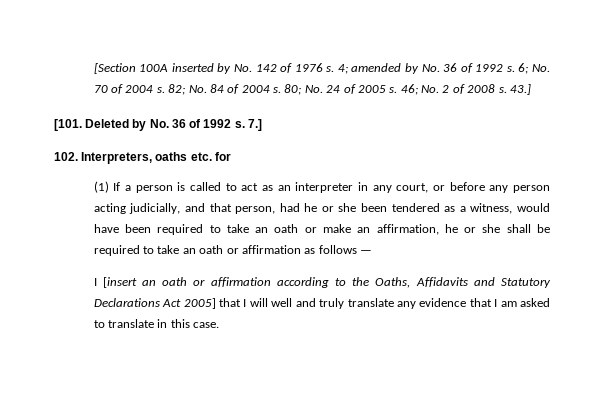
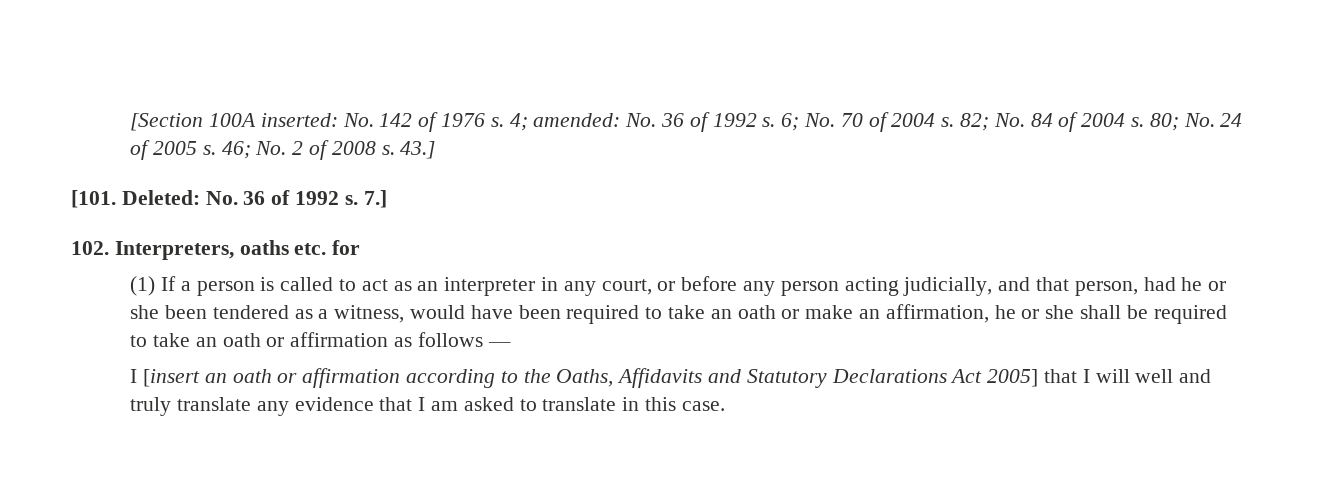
- [Section 100A inserted by No. 142 of 1976 s.
+ [Section 100A inserted: No. 142 of 1976 s.
- 4; amended by No. 36 of 1992 s.
+ 4; amended: No. 36 of 1992 s.
- [101. Deleted by No. 36 of 1992 s.
+ [101. Deleted: No. 36 of 1992 s.

